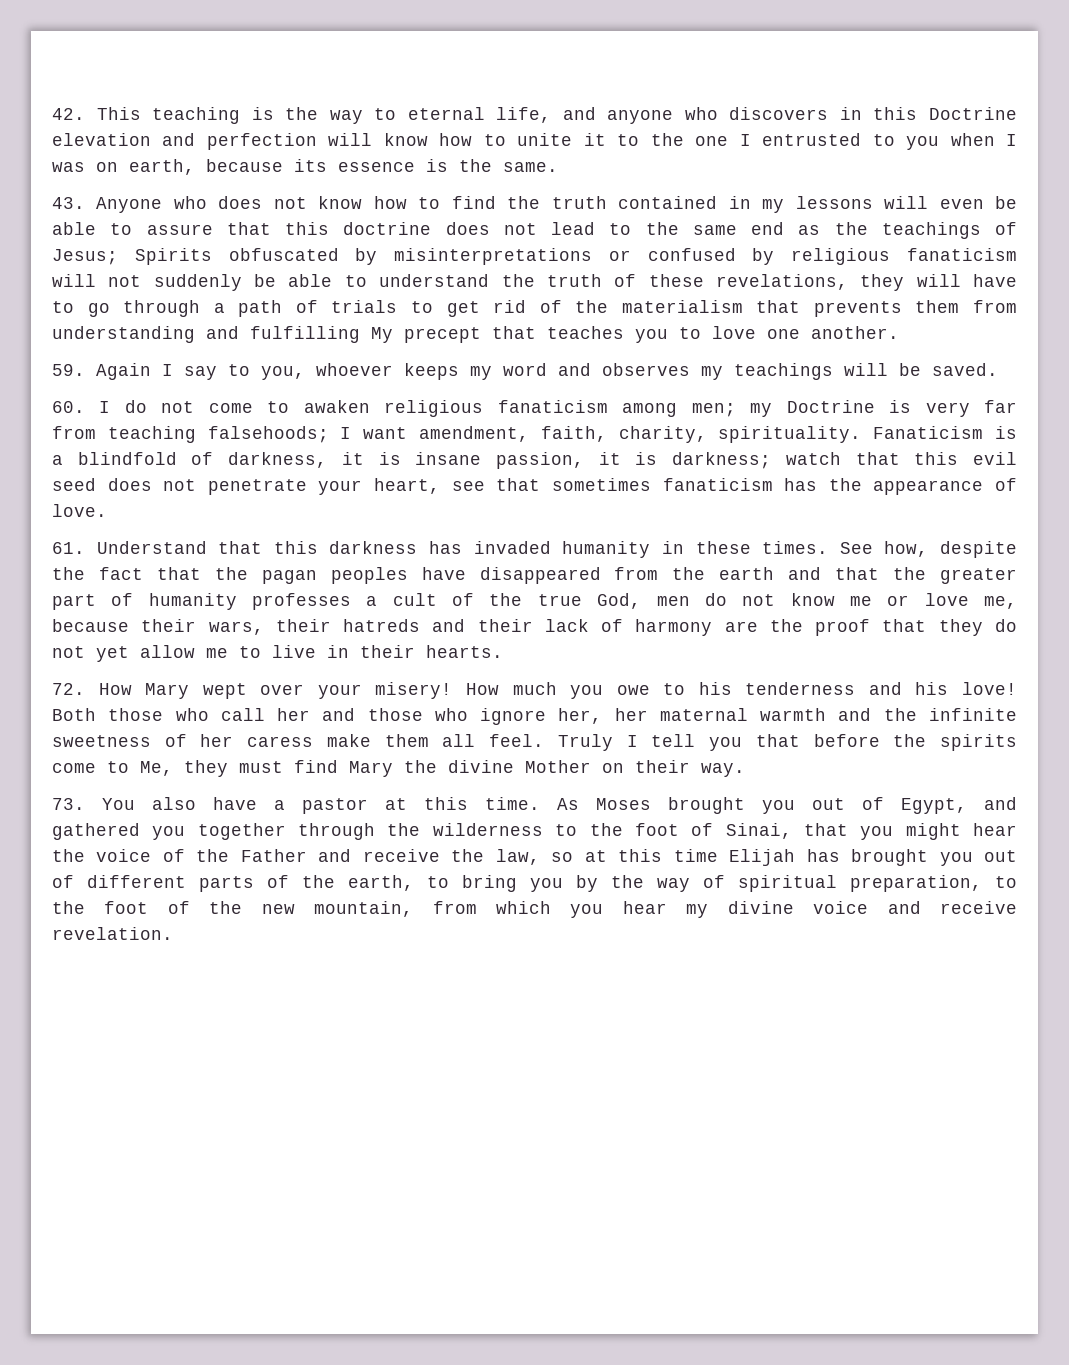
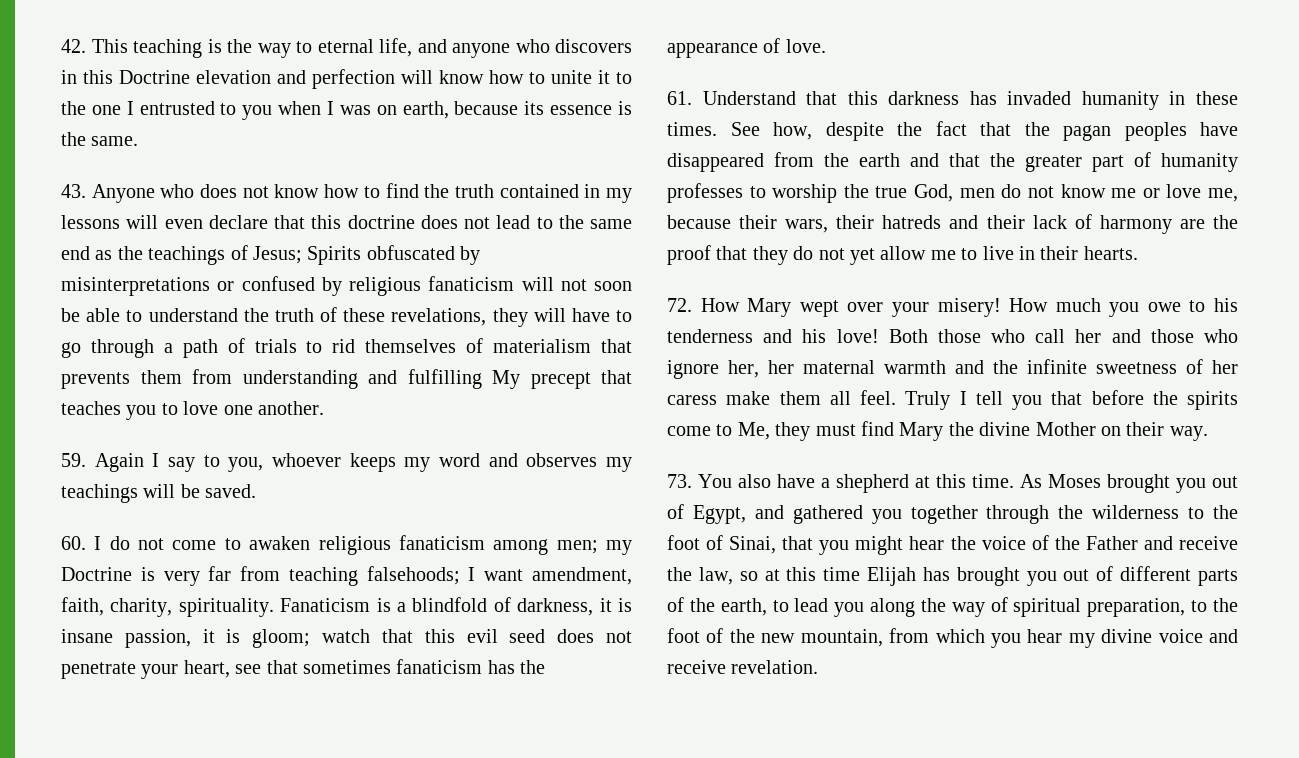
- 43. Anyone who does not know how to find the truth contained in my lessons will even be able to assure that this doctrine does not lead to the same end as the teachings of Jesus;
+ 43. Anyone who does not know how to find the truth contained in my lessons will even declare that this doctrine does not lead to the same end as the teachings of Jesus;
- Spirits obfuscated by misinterpretations or confused by religious fanaticism will not suddenly be able to understand the truth of these revelations, they will have to go through a path of trials to get rid of the materialism that prevents them from understanding and fulfilling My precept that teaches you to love one another.
+ Spirits obfuscated by misinterpretations or confused by religious fanaticism will not soon be able to understand the truth of these revelations, they will have to go through a path of trials to rid themselves of materialism that prevents them from understanding and fulfilling My precept that teaches you to love one another.
- Fanaticism is a blindfold of darkness, it is insane passion, it is darkness; watch that this evil seed does not penetrate your heart, see that sometimes fanaticism has the appearance of love.
+ Fanaticism is a blindfold of darkness, it is insane passion, it is gloom; watch that this evil seed does not penetrate your heart, see that sometimes fanaticism has the appearance of love.
- See how, despite the fact that the pagan peoples have disappeared from the earth and that the greater part of humanity professes a cult of the true God, men do not know me or love me, because their wars, their hatreds and their lack of harmony are the proof that they do not yet allow me to live in their hearts.
+ See how, despite the fact that the pagan peoples have disappeared from the earth and that the greater part of humanity professes to worship the true God, men do not know me or love me, because their wars, their hatreds and their lack of harmony are the proof that they do not yet allow me to live in their hearts.
- 73. You also have a pastor at this time.
+ 73. You also have a shepherd at this time.
- As Moses brought you out of Egypt, and gathered you together through the wilderness to the foot of Sinai, that you might hear the voice of the Father and receive the law, so at this time Elijah has brought you out of different parts of the earth, to bring you by the way of spiritual preparation, to the foot of the new mountain, from which you hear my divine voice and receive revelation.
+ As Moses brought you out of Egypt, and gathered you together through the wilderness to the foot of Sinai, that you might hear the voice of the Father and receive the law, so at this time Elijah has brought you out of different parts of the earth, to lead you along the way of spiritual preparation, to the foot of the new mountain, from which you hear my divine voice and receive revelation.

